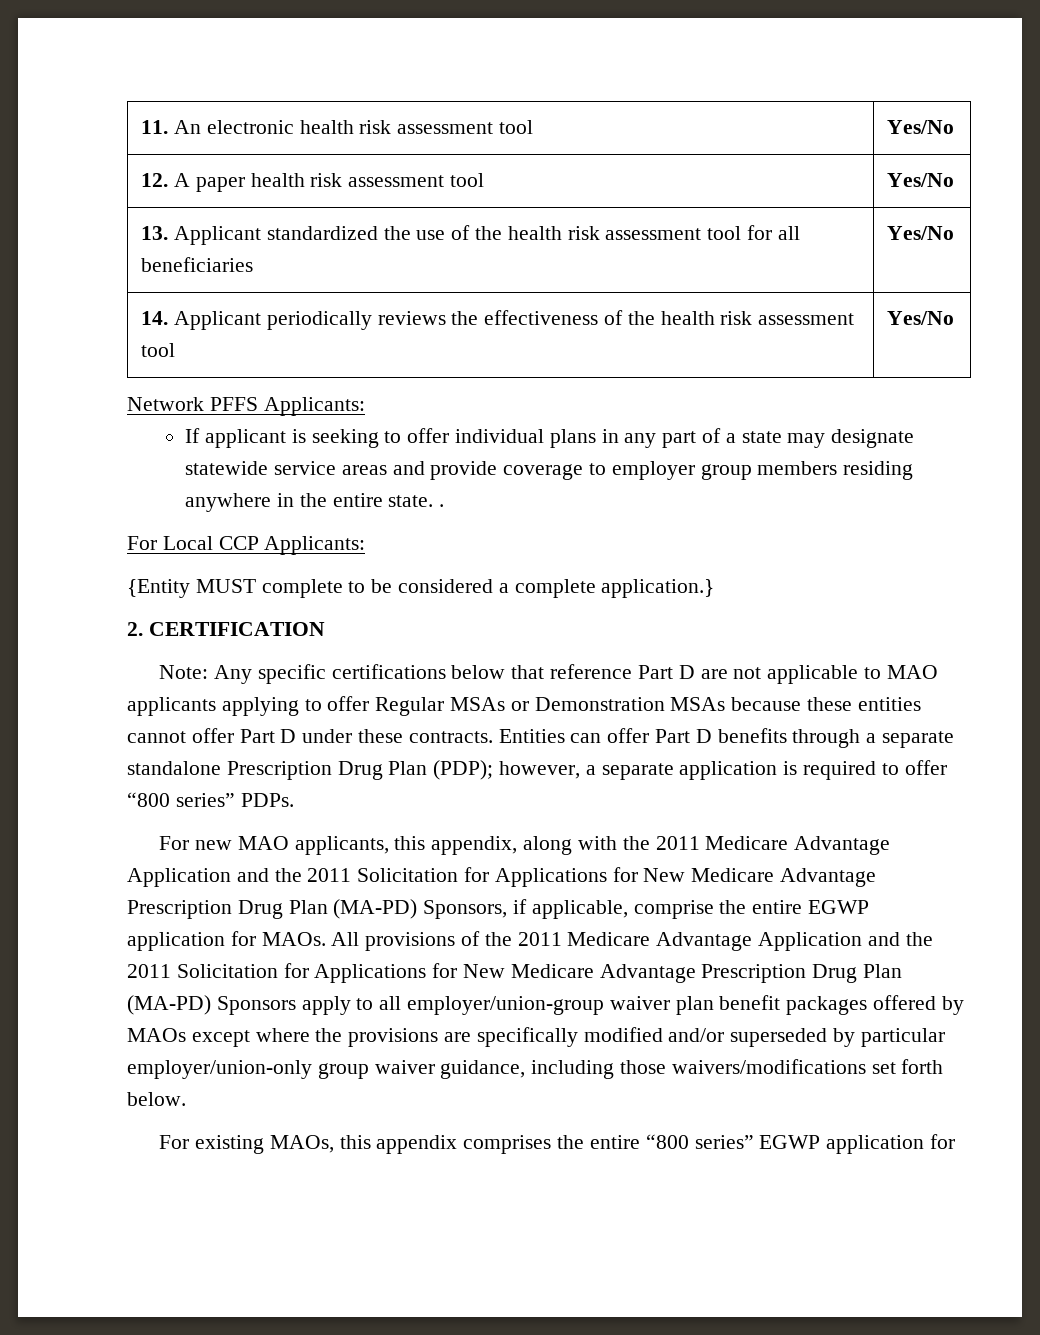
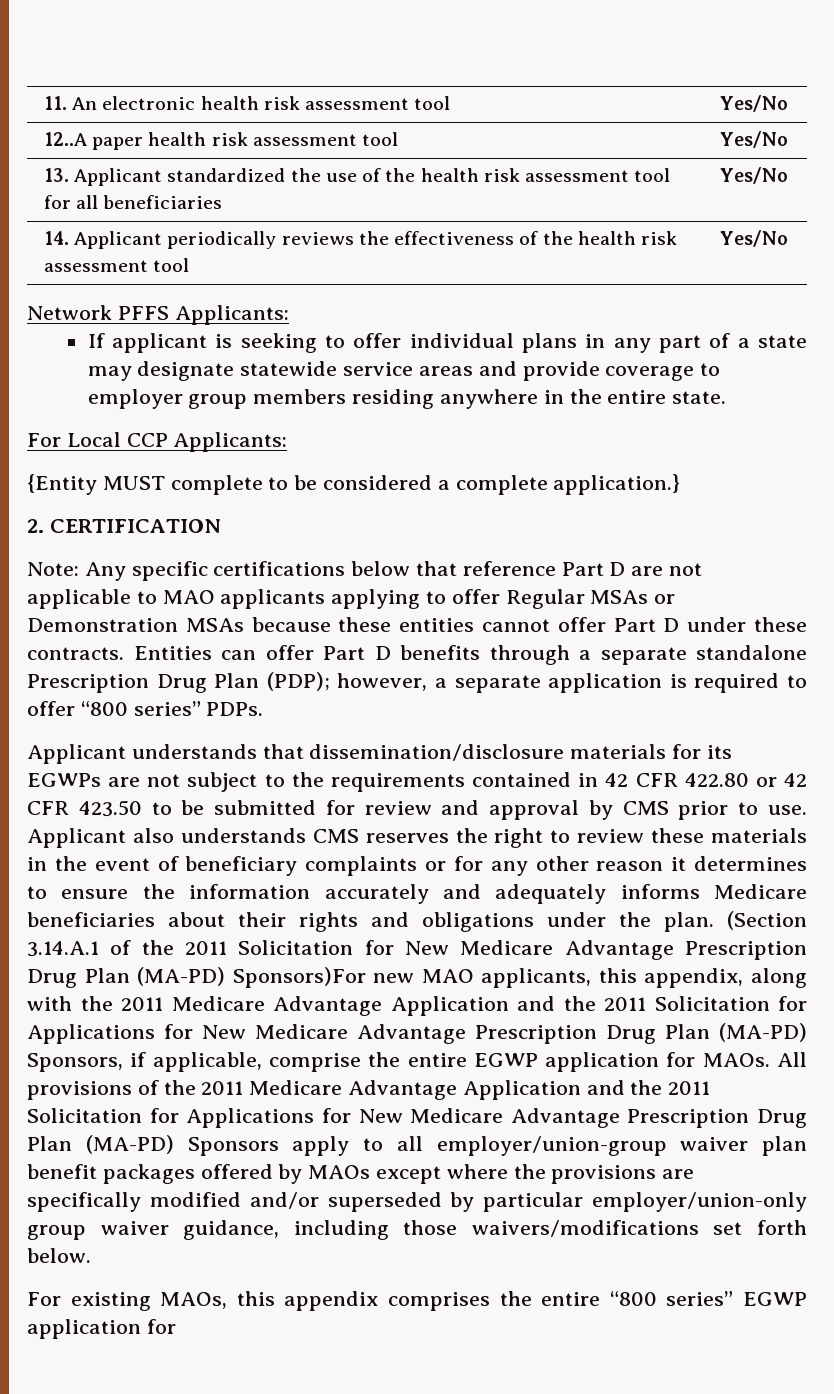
- 12. A paper health risk assessment tool | Yes/No
+ 12..A paper health risk assessment tool | Yes/No
- If applicant is seeking to offer individual plans in any part of a state may designate statewide service areas and provide coverage to employer group members residing anywhere in the entire state. .
+ If applicant is seeking to offer individual plans in any part of a state may designate statewide service areas and provide coverage to employer group members residing anywhere in the entire state.
- For new MAO applicants, this appendix, along with the 2011 Medicare Advantage Application and the 2011 Solicitation for Applications for New Medicare Advantage Prescription Drug Plan (MA-PD) Sponsors, if applicable, comprise the entire EGWP application for MAOs.
+ Applicant understands that dissemination/disclosure materials for its EGWPs are not subject to the requirements contained in 42 CFR 422.80 or 42 CFR 423.50 to be submitted for review and approval by CMS prior to use. Applicant also understands CMS reserves the right to review these materials in the event of beneficiary complaints or for any other reason it determines to ensure the information accurately and adequately informs Medicare beneficiaries about their rights and obligations under the plan. (Section 3.14.A.1 of the 2011 Solicitation for New Medicare Advantage Prescription Drug Plan (MA-PD) Sponsors)For new MAO applicants, this appendix, along with the 2011 Medicare Advantage Application and the 2011 Solicitation for Applications for New Medicare Advantage Prescription Drug Plan (MA-PD) Sponsors, if applicable, comprise the entire EGWP application for MAOs.

